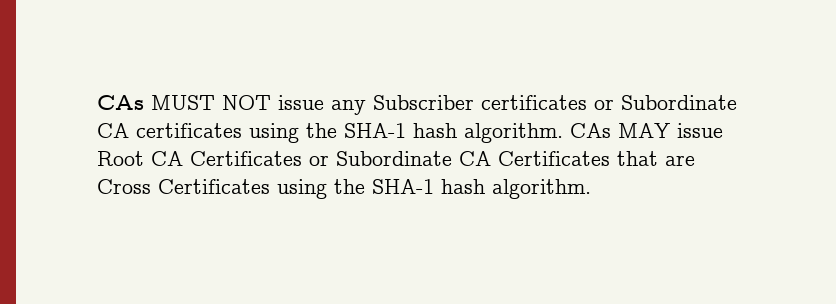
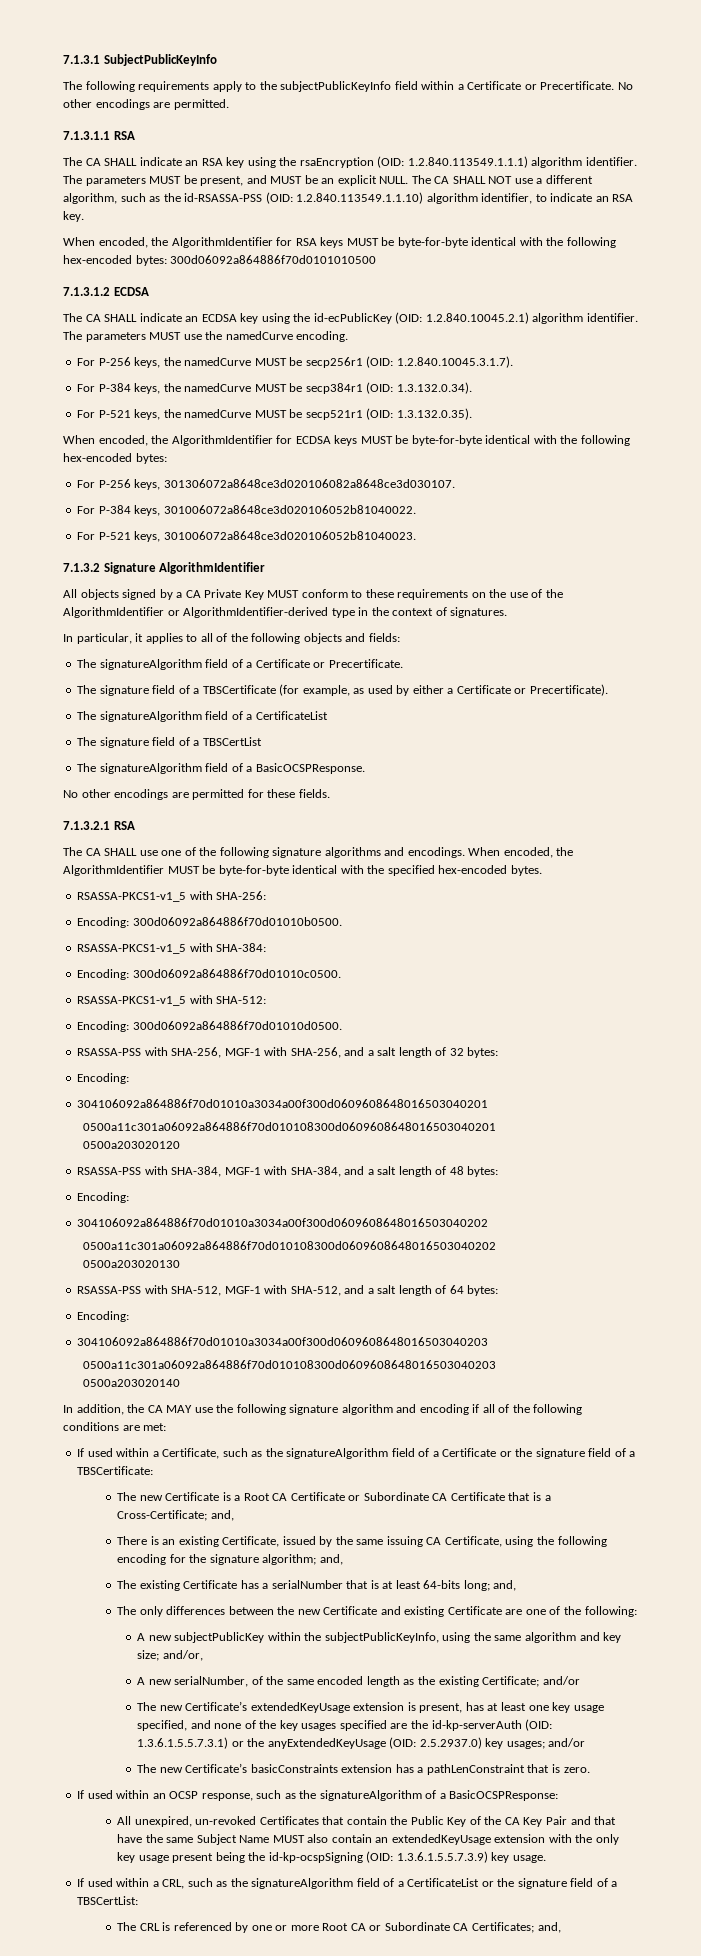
- CAs MUST NOT issue any Subscriber certificates or Subordinate CA certificates using the SHA-1 hash algorithm. CAs MAY issue Root CA Certificates or Subordinate CA Certificates that are Cross Certificates using the SHA-1 hash algorithm.
+ 7.1.3.1 SubjectPublicKeyInfo
+ The following requirements apply to the subjectPublicKeyInfo field within a Certificate or Precertificate. No other encodings are permitted.
+ 7.1.3.1.1 RSA
+ The CA SHALL indicate an RSA key using the rsaEncryption (OID: 1.2.840.113549.1.1.1) algorithm identifier. The parameters MUST be present, and MUST be an explicit NULL. The CA SHALL NOT use a different algorithm, such as the id-RSASSA-PSS (OID: 1.2.840.113549.1.1.10) algorithm identifier, to indicate an RSA key.
+ When encoded, the AlgorithmIdentifier for RSA keys MUST be byte-for-byte identical with the following hex-encoded bytes: 300d06092a864886f70d0101010500
+ 7.1.3.1.2 ECDSA
+ The CA SHALL indicate an ECDSA key using the id-ecPublicKey (OID: 1.2.840.10045.2.1) algorithm identifier. The parameters MUST use the namedCurve encoding.
+ For P-256 keys, the namedCurve MUST be secp256r1 (OID: 1.2.840.10045.3.1.7).
+ For P-384 keys, the namedCurve MUST be secp384r1 (OID: 1.3.132.0.34).
+ For P-521 keys, the namedCurve MUST be secp521r1 (OID: 1.3.132.0.35).
+ When encoded, the AlgorithmIdentifier for ECDSA keys MUST be byte-for-byte identical with the following hex-encoded bytes:
+ For P-256 keys, 301306072a8648ce3d020106082a8648ce3d030107.
+ For P-384 keys, 301006072a8648ce3d020106052b81040022.
+ For P-521 keys, 301006072a8648ce3d020106052b81040023.
+ 7.1.3.2 Signature AlgorithmIdentifier
+ All objects signed by a CA Private Key MUST conform to these requirements on the use of the AlgorithmIdentifier or AlgorithmIdentifier-derived type in the context of signatures.
+ In particular, it applies to all of the following objects and fields:
+ The signatureAlgorithm field of a Certificate or Precertificate.
+ The signature field of a TBSCertificate (for example, as used by either a Certificate or Precertificate).
+ The signatureAlgorithm field of a CertificateList
+ The signature field of a TBSCertList
+ The signatureAlgorithm field of a BasicOCSPResponse.
+ No other encodings are permitted for these fields.
+ 7.1.3.2.1 RSA
+ The CA SHALL use one of the following signature algorithms and encodings. When encoded, the AlgorithmIdentifier MUST be byte-for-byte identical with the specified hex-encoded bytes.
+ RSASSA-PKCS1-v1_5 with SHA-256:
+ Encoding: 300d06092a864886f70d01010b0500.
+ RSASSA-PKCS1-v1_5 with SHA-384:
+ Encoding: 300d06092a864886f70d01010c0500.
+ RSASSA-PKCS1-v1_5 with SHA-512:
+ Encoding: 300d06092a864886f70d01010d0500.
+ RSASSA-PSS with SHA-256, MGF-1 with SHA-256, and a salt length of 32 bytes:
+ Encoding:
+ 304106092a864886f70d01010a3034a00f300d0609608648016503040201
+ 0500a11c301a06092a864886f70d010108300d0609608648016503040201
+ 0500a203020120
+ RSASSA-PSS with SHA-384, MGF-1 with SHA-384, and a salt length of 48 bytes:
+ Encoding:
+ 304106092a864886f70d01010a3034a00f300d0609608648016503040202
+ 0500a11c301a06092a864886f70d010108300d0609608648016503040202
+ 0500a203020130
+ RSASSA-PSS with SHA-512, MGF-1 with SHA-512, and a salt length of 64 bytes:
+ Encoding:
+ 304106092a864886f70d01010a3034a00f300d0609608648016503040203
+ 0500a11c301a06092a864886f70d010108300d0609608648016503040203
+ 0500a203020140
+ In addition, the CA MAY use the following signature algorithm and encoding if all of the following conditions are met:
+ If used within a Certificate, such as the signatureAlgorithm field of a Certificate or the signature field of a TBSCertificate:
+ The new Certificate is a Root CA Certificate or Subordinate CA Certificate that is a Cross-Certificate; and,
+ There is an existing Certificate, issued by the same issuing CA Certificate, using the following encoding for the signature algorithm; and,
+ The existing Certificate has a serialNumber that is at least 64-bits long; and,
+ The only differences between the new Certificate and existing Certificate are one of the following:
+ A new subjectPublicKey within the subjectPublicKeyInfo, using the same algorithm and key size; and/or,
+ A new serialNumber, of the same encoded length as the existing Certificate; and/or
+ The new Certificate’s extendedKeyUsage extension is present, has at least one key usage specified, and none of the key usages specified are the id-kp-serverAuth (OID: 1.3.6.1.5.5.7.3.1) or the anyExtendedKeyUsage (OID: 2.5.2937.0) key usages; and/or
+ The new Certificate’s basicConstraints extension has a pathLenConstraint that is zero.
+ If used within an OCSP response, such as the signatureAlgorithm of a BasicOCSPResponse:
+ All unexpired, un-revoked Certificates that contain the Public Key of the CA Key Pair and that have the same Subject Name MUST also contain an extendedKeyUsage extension with the only key usage present being the id-kp-ocspSigning (OID: 1.3.6.1.5.5.7.3.9) key usage.
+ If used within a CRL, such as the signatureAlgorithm field of a CertificateList or the signature field of a TBSCertList:
+ The CRL is referenced by one or more Root CA or Subordinate CA Certificates; and,

